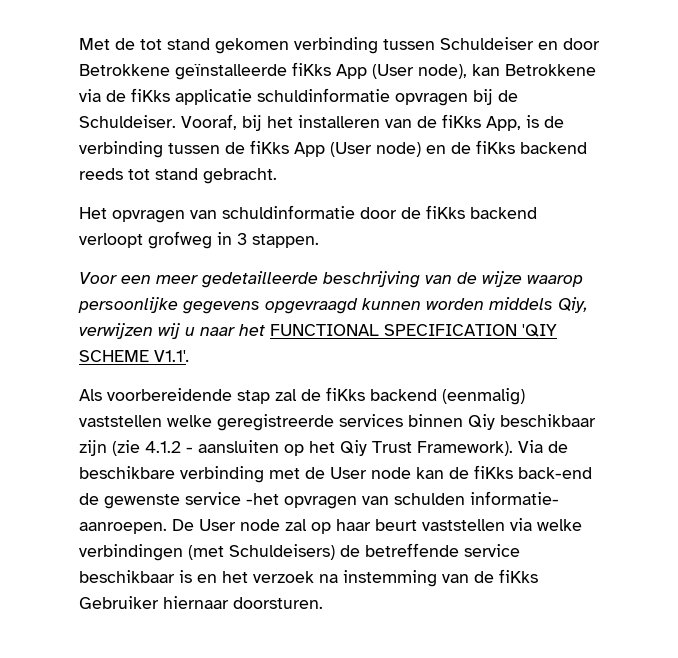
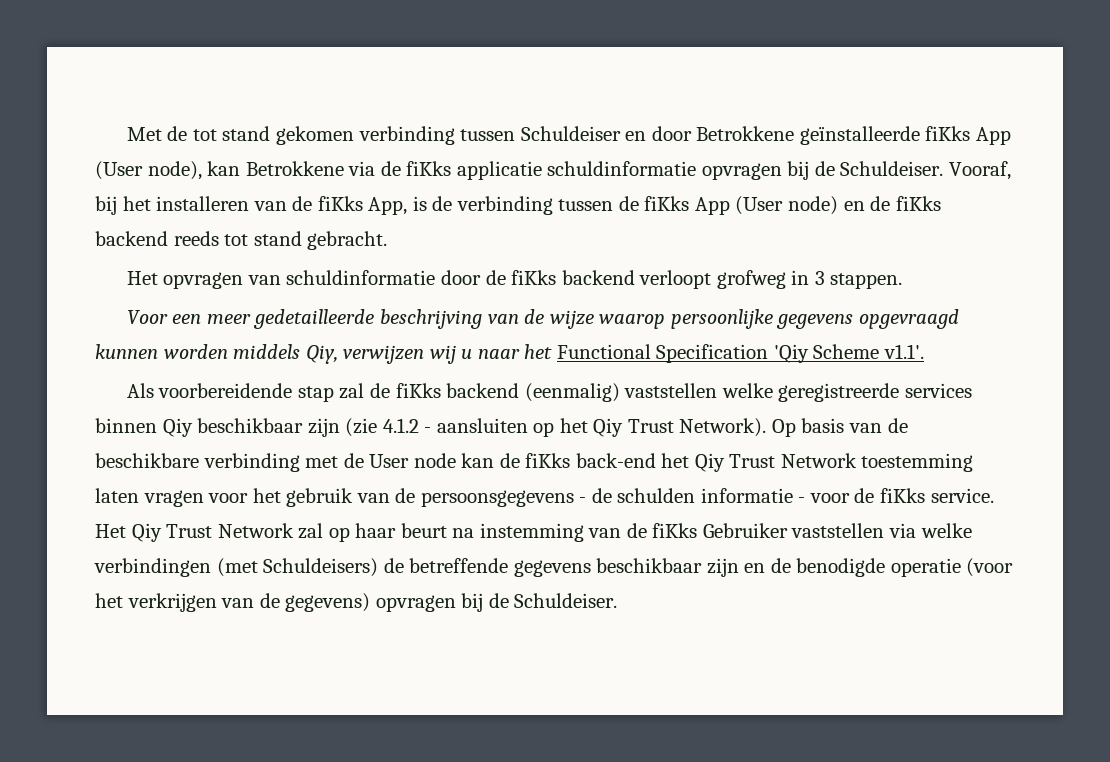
- Voor een meer gedetailleerde beschrijving van de wijze waarop persoonlijke gegevens opgevraagd kunnen worden middels Qiy, verwijzen wij u naar het FUNCTIONAL SPECIFICATION 'QIY SCHEME V1.1'.
+ Voor een meer gedetailleerde beschrijving van de wijze waarop persoonlijke gegevens opgevraagd kunnen worden middels Qiy, verwijzen wij u naar het Functional Specification 'Qiy Scheme v1.1'.
- Als voorbereidende stap zal de fiKks backend (eenmalig) vaststellen welke geregistreerde services binnen Qiy beschikbaar zijn (zie 4.1.2 - aansluiten op het Qiy Trust Framework). Via de beschikbare verbinding met de User node kan de fiKks back-end de gewenste service -het opvragen van schulden informatie- aanroepen. De User node zal op haar beurt vaststellen via welke verbindingen (met Schuldeisers) de betreffende service beschikbaar is en het verzoek na instemming van de fiKks Gebruiker hiernaar doorsturen.
+ Als voorbereidende stap zal de fiKks backend (eenmalig) vaststellen welke geregistreerde services binnen Qiy beschikbaar zijn (zie 4.1.2 - aansluiten op het Qiy Trust Network). Op basis van de beschikbare verbinding met de User node kan de fiKks back-end het Qiy Trust Network toestemming laten vragen voor het gebruik van de persoonsgegevens - de schulden informatie - voor de fiKks service. Het Qiy Trust Network zal op haar beurt na instemming van de fiKks Gebruiker vaststellen via welke verbindingen (met Schuldeisers) de betreffende gegevens beschikbaar zijn en de benodigde operatie (voor het verkrijgen van de gegevens) opvragen bij de Schuldeiser.

